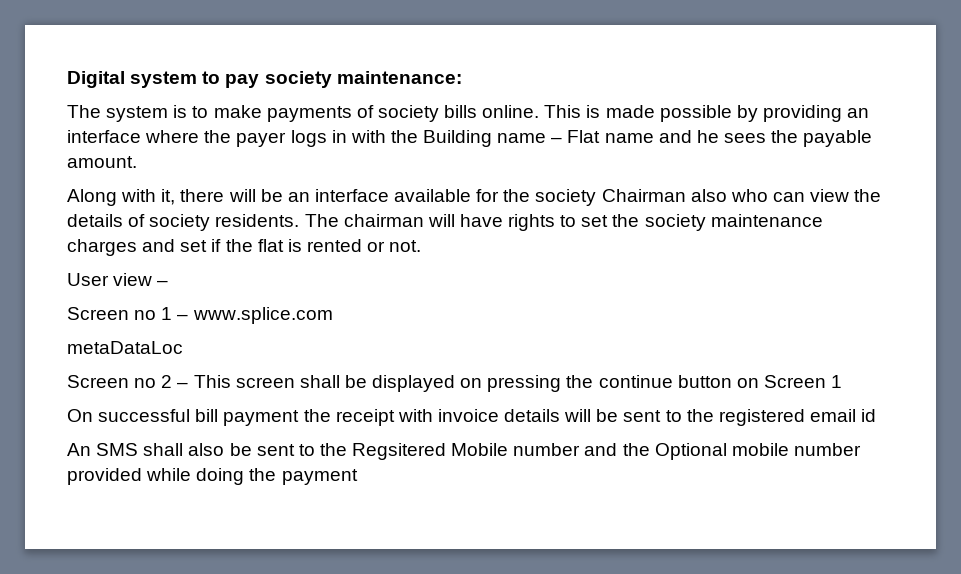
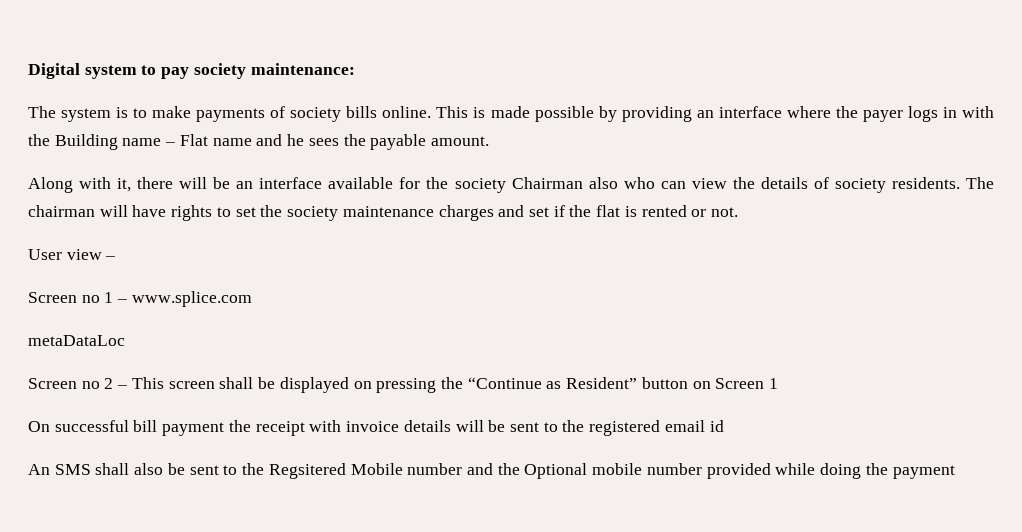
- Screen no 2 – This screen shall be displayed on pressing the continue button on Screen 1
+ Screen no 2 – This screen shall be displayed on pressing the “Continue as Resident” button on Screen 1

